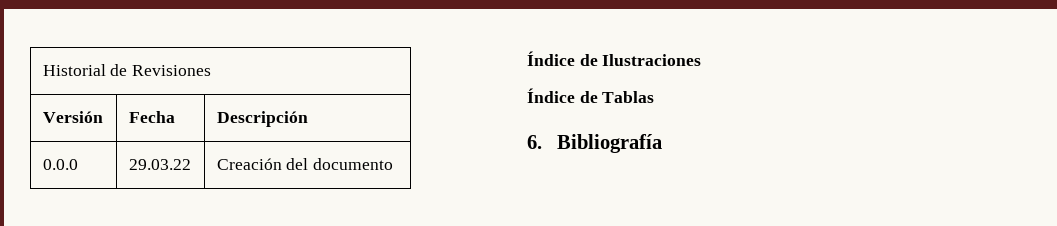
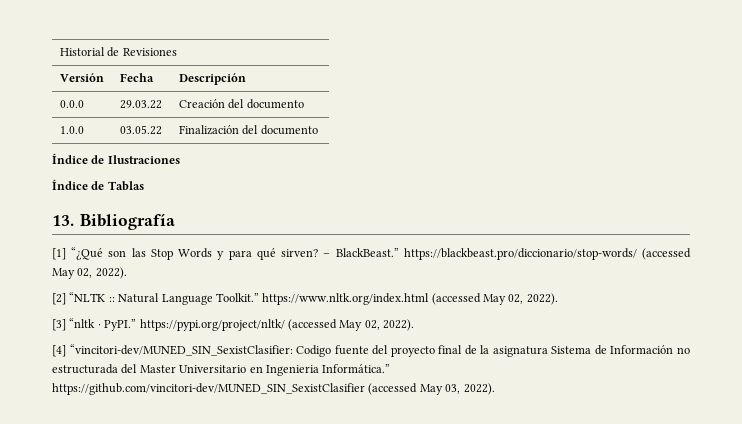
+ 1.0.0 | 03.05.22 | Finalización del documento
- 6. Bibliografía
+ 13. Bibliografía
+ [1] “¿Qué son las Stop Words y para qué sirven? – BlackBeast.” https://blackbeast.pro/diccionario/stop-words/ (accessed May 02, 2022).
+ [2] “NLTK :: Natural Language Toolkit.” https://www.nltk.org/index.html (accessed May 02, 2022).
+ [3] “nltk · PyPI.” https://pypi.org/project/nltk/ (accessed May 02, 2022).
+ [4] “vincitori-dev/MUNED_SIN_SexistClasifier: Codigo fuente del proyecto final de la asignatura Sistema de Información no estructurada del Master Universitario en Ingenieria Informática.” https://github.com/vincitori-dev/MUNED_SIN_SexistClasifier (accessed May 03, 2022).

